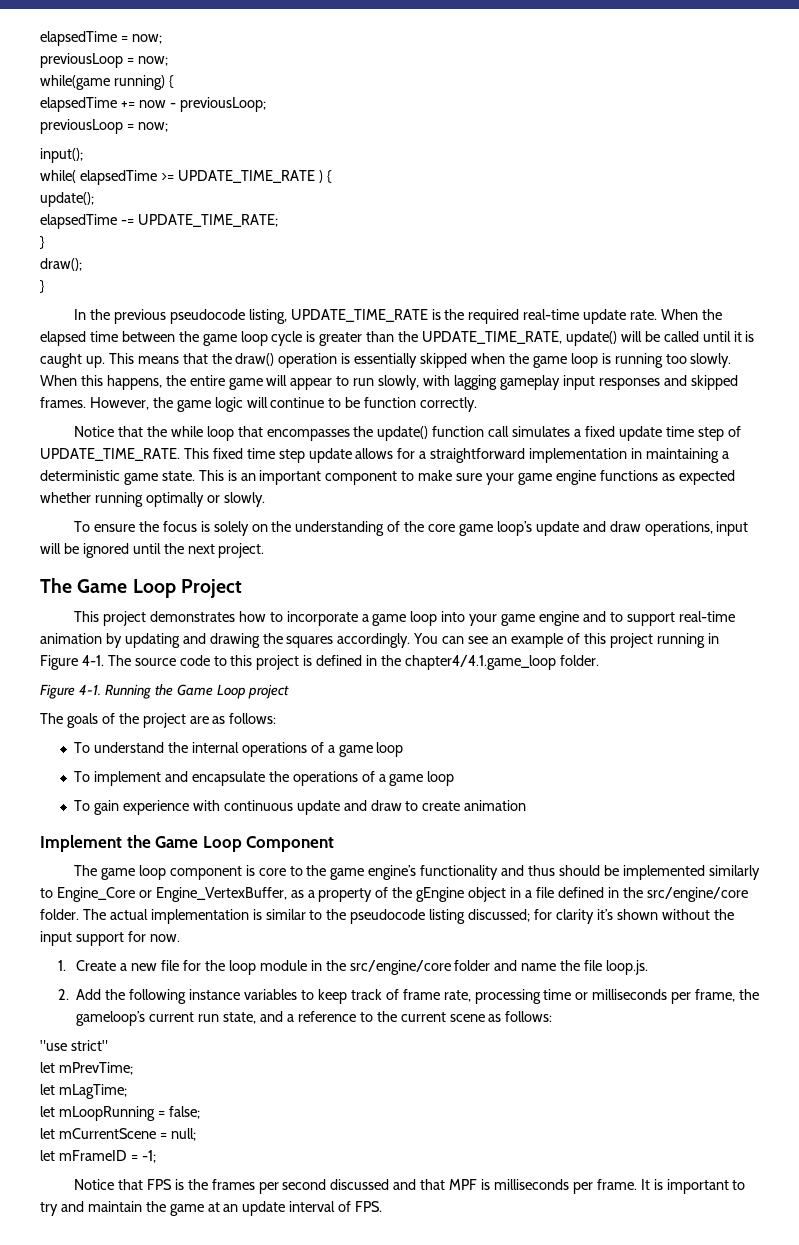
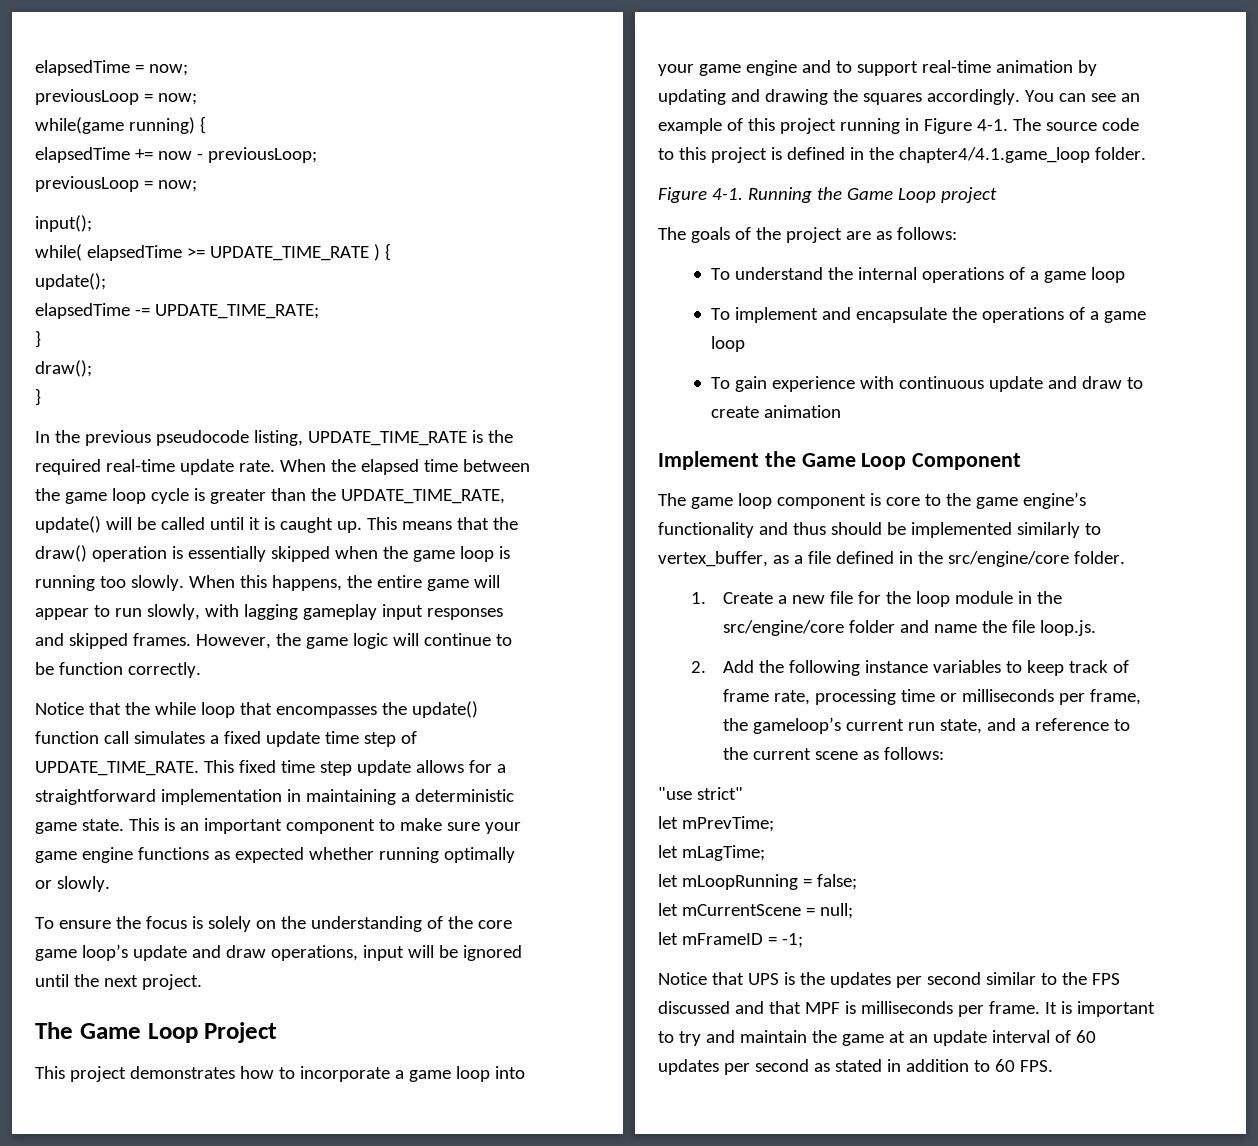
- The game loop component is core to the game engine’s functionality and thus should be implemented similarly to Engine_Core or Engine_VertexBuffer, as a property of the gEngine object in a file defined in the src/engine/core folder. The actual implementation is similar to the pseudocode listing discussed; for clarity it’s shown without the input support for now.
+ The game loop component is core to the game engine’s functionality and thus should be implemented similarly to vertex_buffer, as a file defined in the src/engine/core folder.
- Notice that FPS is the frames per second discussed and that MPF is milliseconds per frame.
+ Notice that UPS is the updates per second similar to the FPS discussed and that MPF is milliseconds per frame.
- It is important to try and maintain the game at an update interval of FPS.
+ It is important to try and maintain the game at an update interval of 60 updates per second as stated in addition to 60 FPS.

